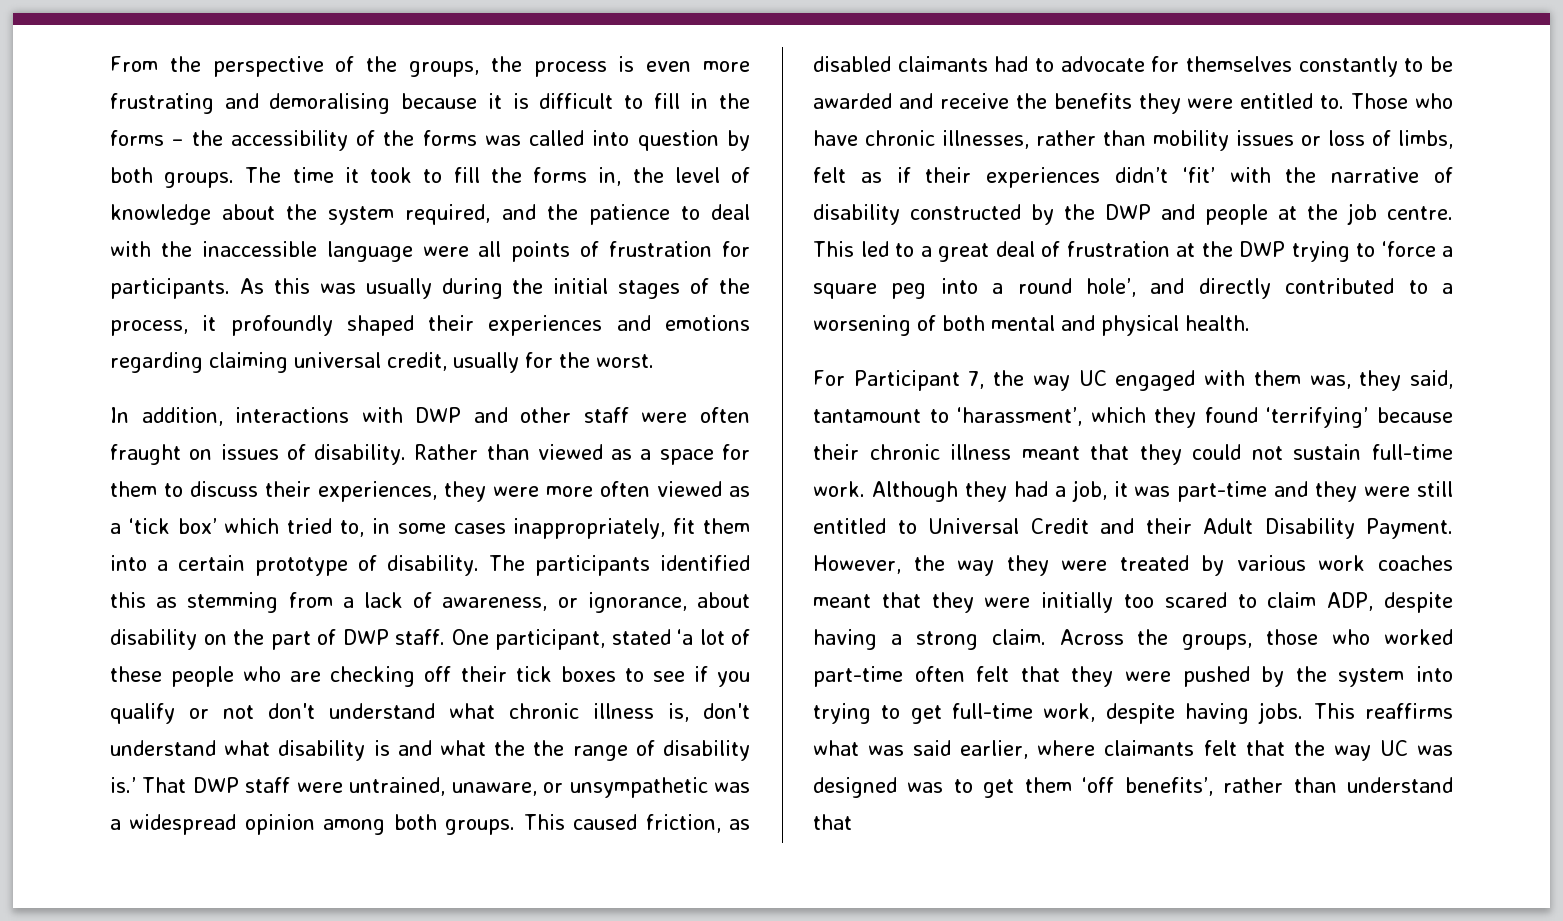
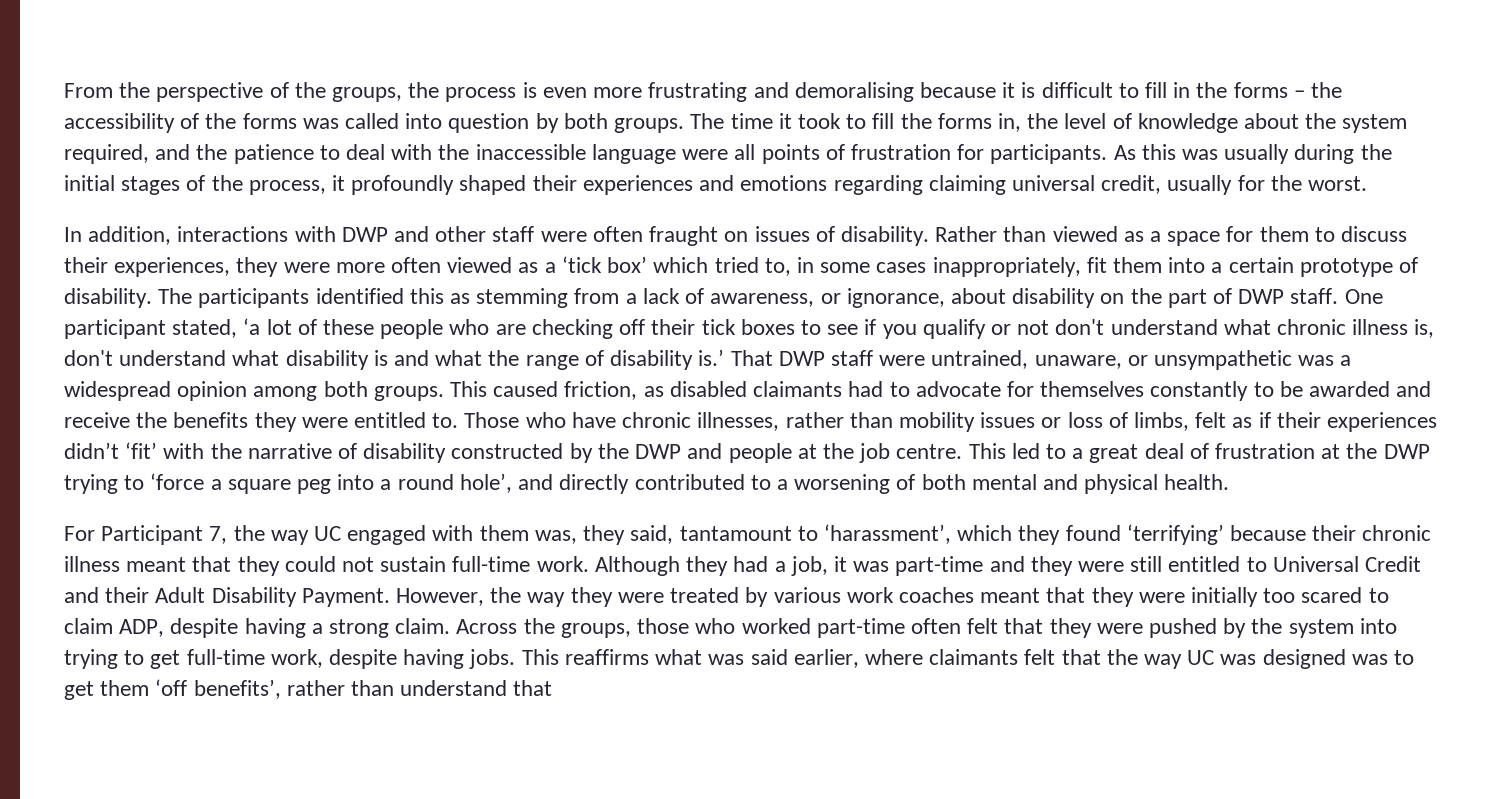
- One participant, stated ‘a lot of these people who are checking off their tick boxes to see if you qualify or not don't understand what chronic illness is, don't understand what disability is and what the the range of disability is.’
+ One participant stated, ‘a lot of these people who are checking off their tick boxes to see if you qualify or not don't understand what chronic illness is, don't understand what disability is and what the range of disability is.’

